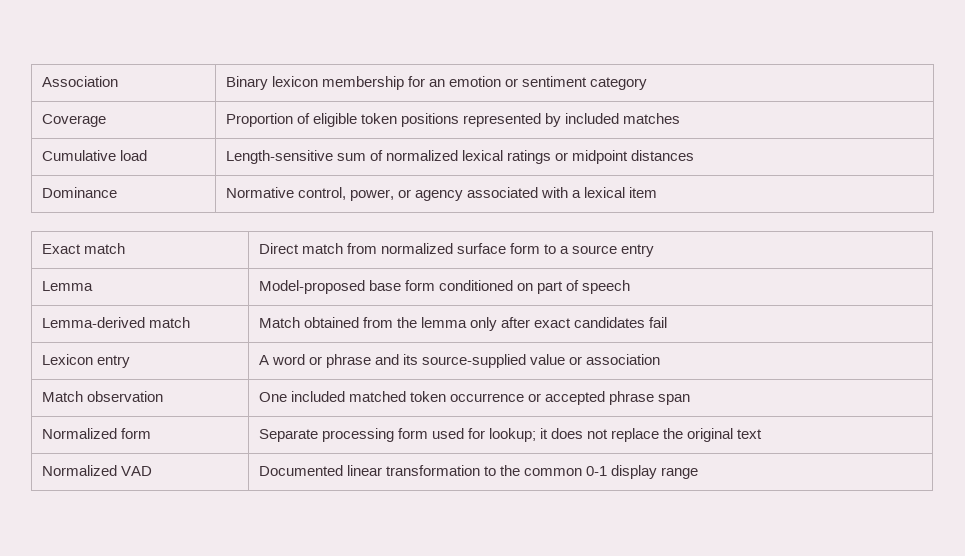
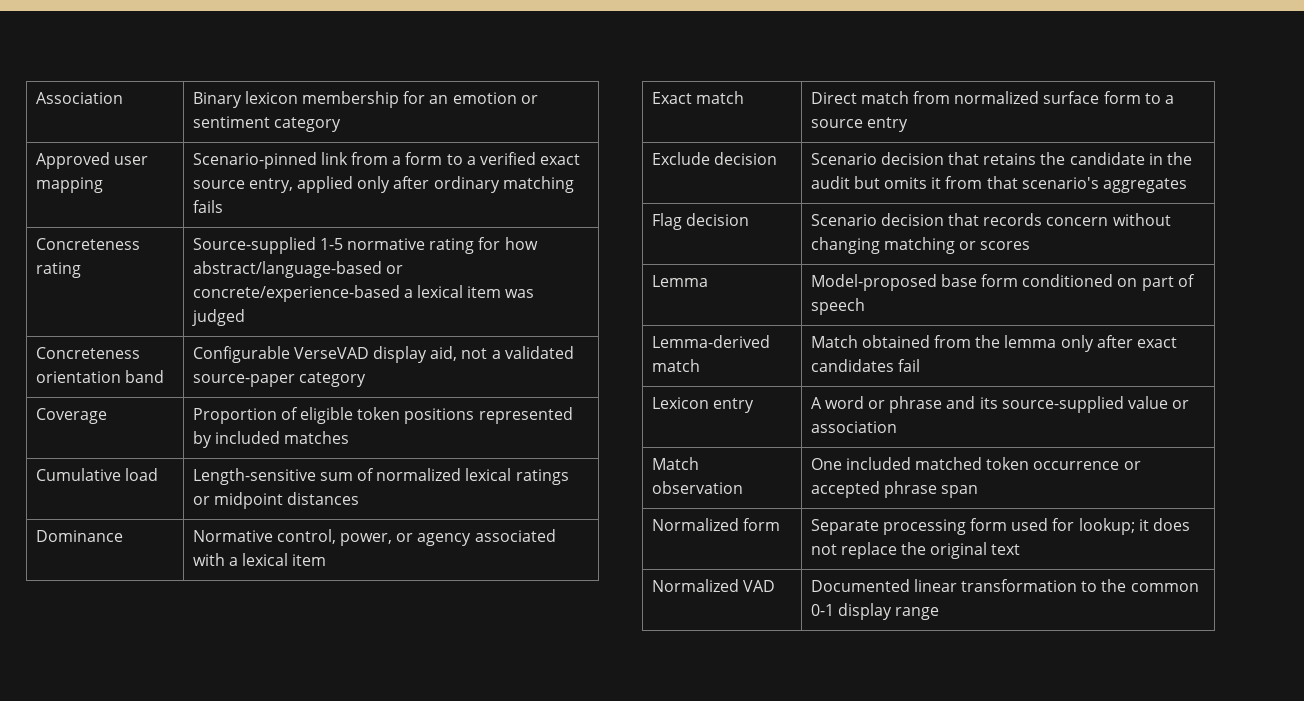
+ Approved user mapping | Scenario-pinned link from a form to a verified exact source entry, applied only after ordinary matching fails
+ Concreteness rating | Source-supplied 1-5 normative rating for how abstract/language-based or concrete/experience-based a lexical item was judged
+ Concreteness orientation band | Configurable VerseVAD display aid, not a validated source-paper category
+ Exclude decision | Scenario decision that retains the candidate in the audit but omits it from that scenario's aggregates
+ Flag decision | Scenario decision that records concern without changing matching or scores

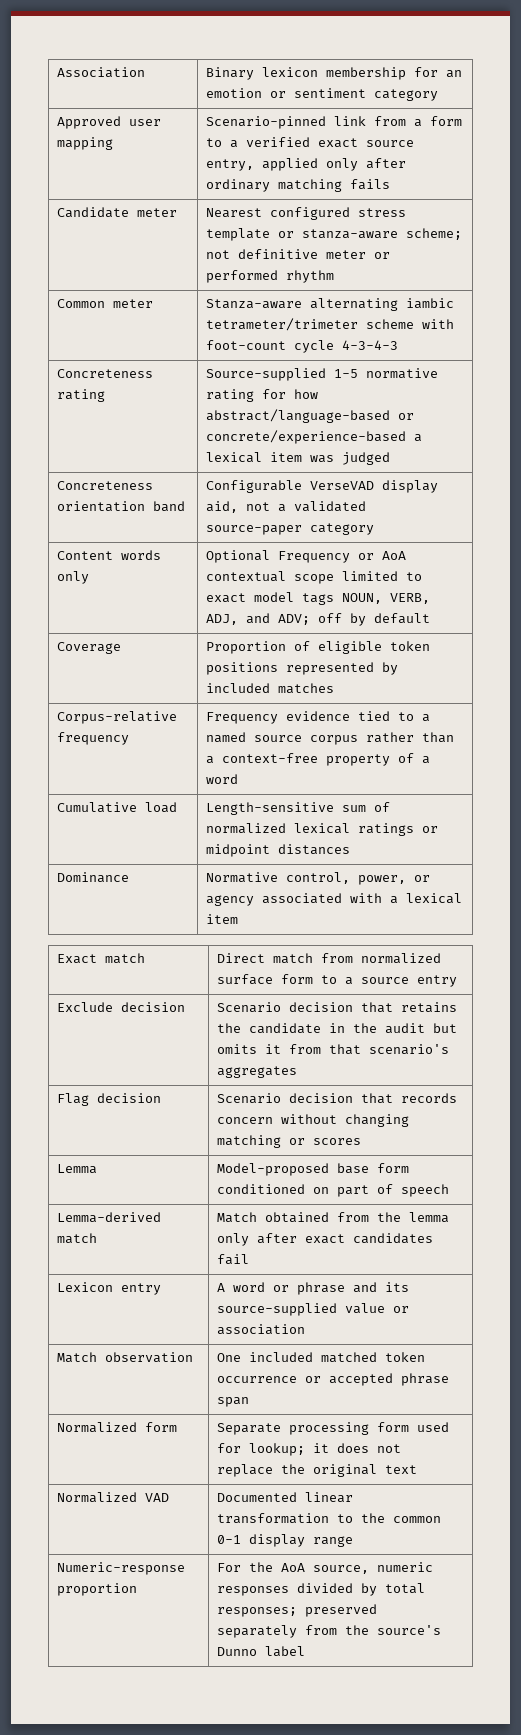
+ Candidate meter | Nearest configured stress template or stanza-aware scheme; not definitive meter or performed rhythm
+ Common meter | Stanza-aware alternating iambic tetrameter/trimeter scheme with foot-count cycle 4-3-4-3
+ Content words only | Optional Frequency or AoA contextual scope limited to exact model tags NOUN, VERB, ADJ, and ADV; off by default
+ Corpus-relative frequency | Frequency evidence tied to a named source corpus rather than a context-free property of a word
+ Numeric-response proportion | For the AoA source, numeric responses divided by total responses; preserved separately from the source's Dunno label

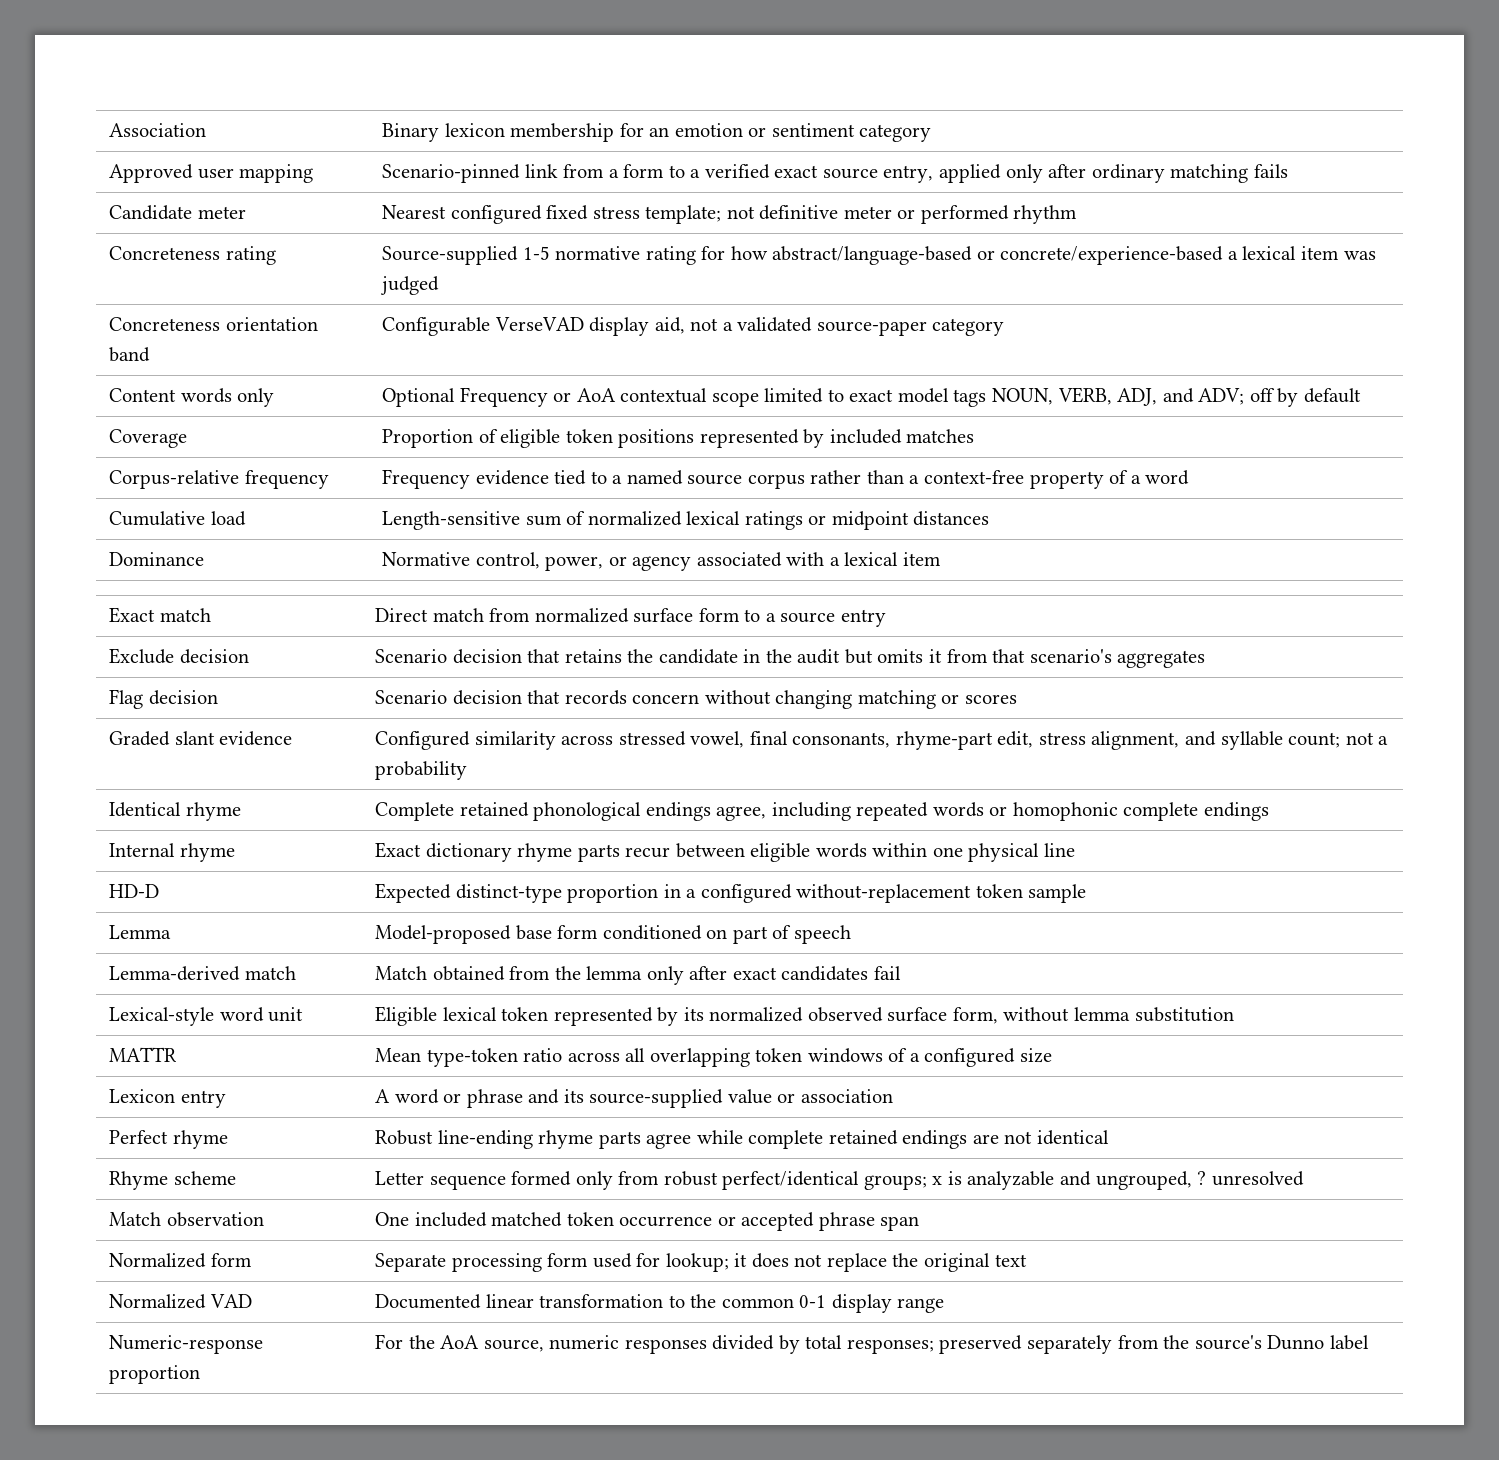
- Candidate meter | Nearest configured stress template or stanza-aware scheme; not definitive meter or performed rhythm
+ Candidate meter | Nearest configured fixed stress template; not definitive meter or performed rhythm
- Common meter | Stanza-aware alternating iambic tetrameter/trimeter scheme with foot-count cycle 4-3-4-3
+ Graded slant evidence | Configured similarity across stressed vowel, final consonants, rhyme-part edit, stress alignment, and syllable count; not a probability
+ Identical rhyme | Complete retained phonological endings agree, including repeated words or homophonic complete endings
+ Internal rhyme | Exact dictionary rhyme parts recur between eligible words within one physical line
+ HD-D | Expected distinct-type proportion in a configured without-replacement token sample
+ Lexical-style word unit | Eligible lexical token represented by its normalized observed surface form, without lemma substitution
+ MATTR | Mean type-token ratio across all overlapping token windows of a configured size
+ Perfect rhyme | Robust line-ending rhyme parts agree while complete retained endings are not identical
+ Rhyme scheme | Letter sequence formed only from robust perfect/identical groups; x is analyzable and ungrouped, ? unresolved

